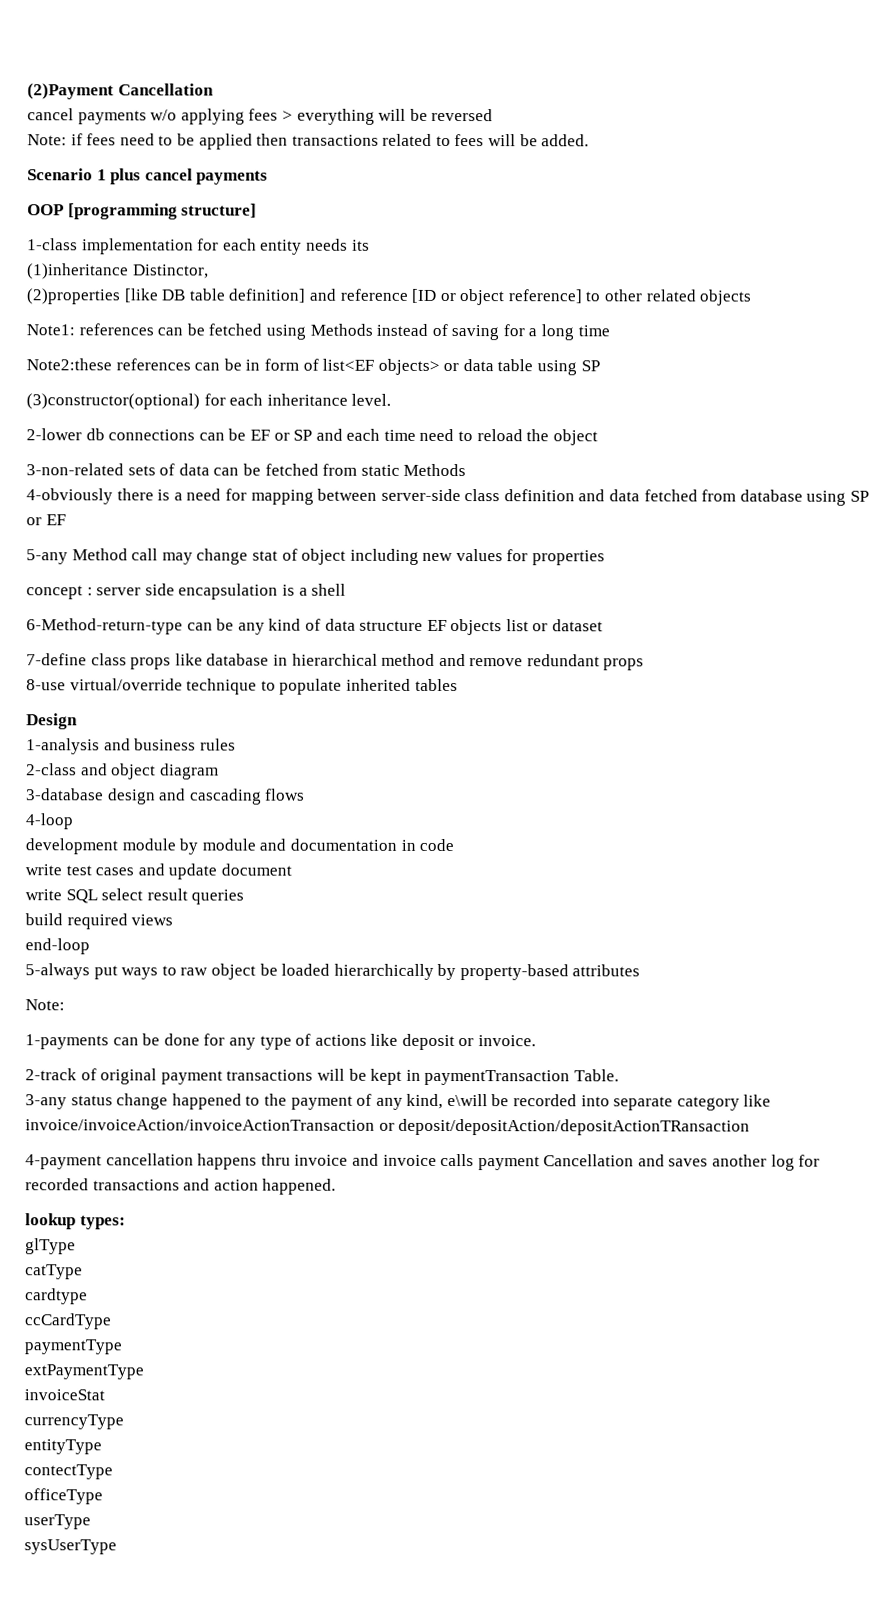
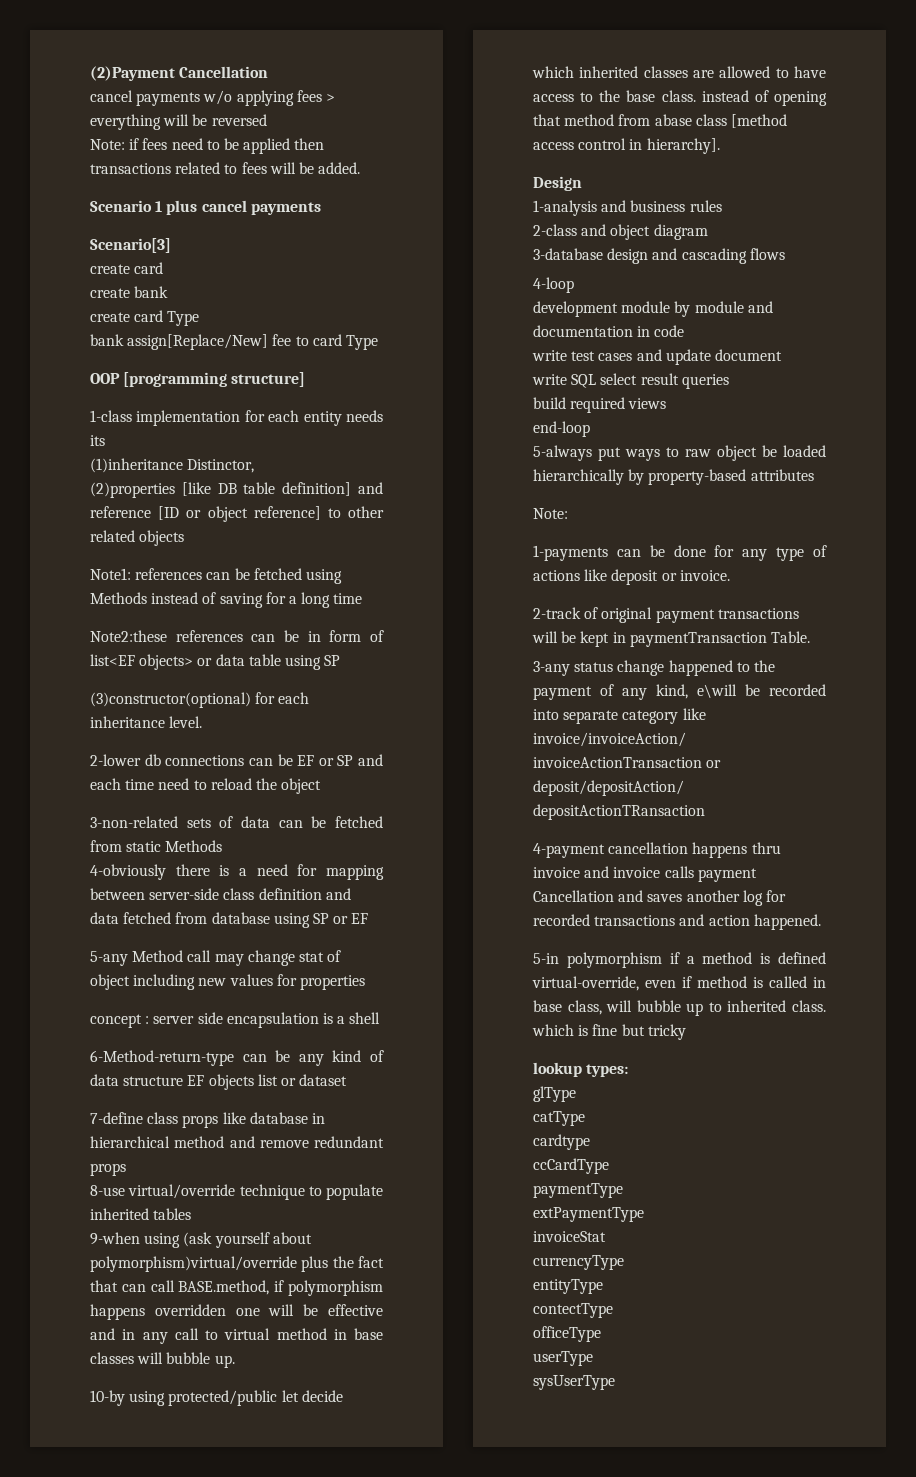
+ Scenario[3]
+ create card
+ create bank
+ create card Type
+ bank assign[Replace/New] fee to card Type
+ 9-when using (ask yourself about polymorphism)virtual/override plus the fact that can call BASE.method, if polymorphism happens overridden one will be effective and in any call to virtual method in base classes will bubble up.
+ 10-by using protected/public let decide which inherited classes are allowed to have access to the base class. instead of opening that method from abase class [method access control in hierarchy].
+ 5-in polymorphism if a method is defined virtual-override, even if method is called in base class, will bubble up to inherited class. which is fine but tricky

